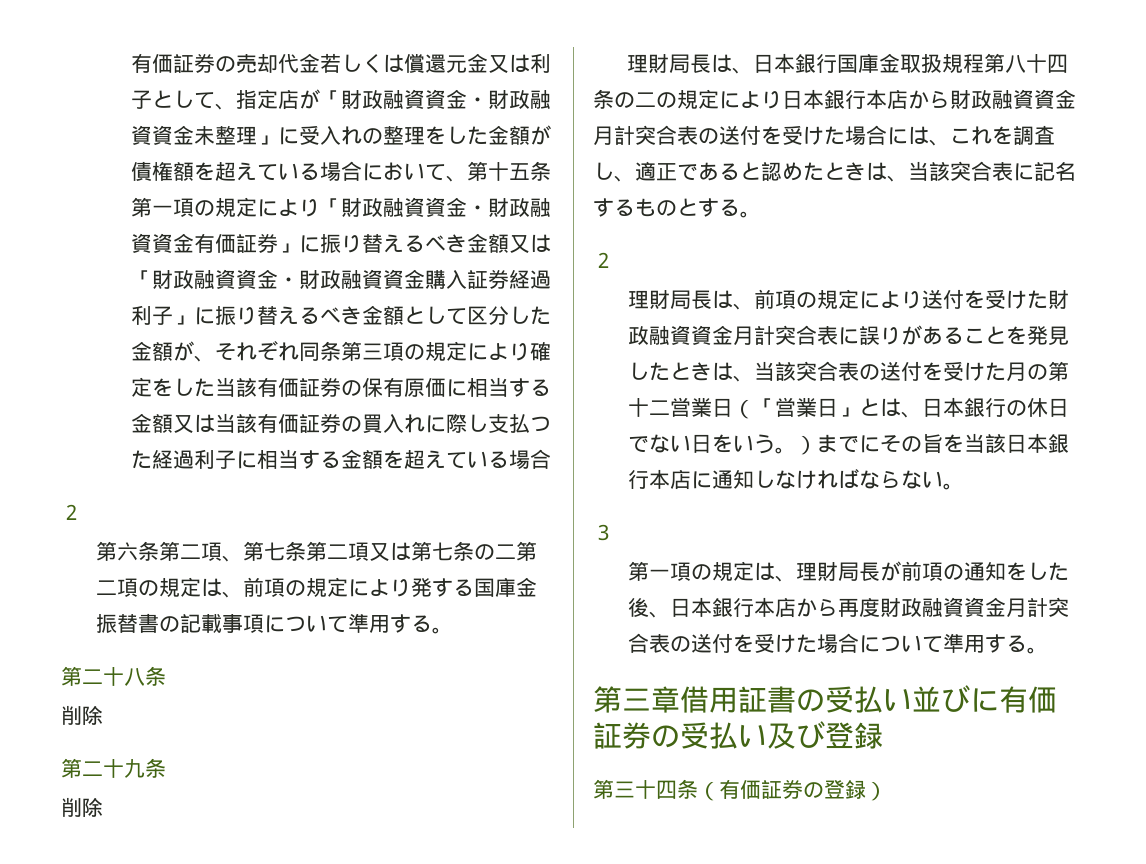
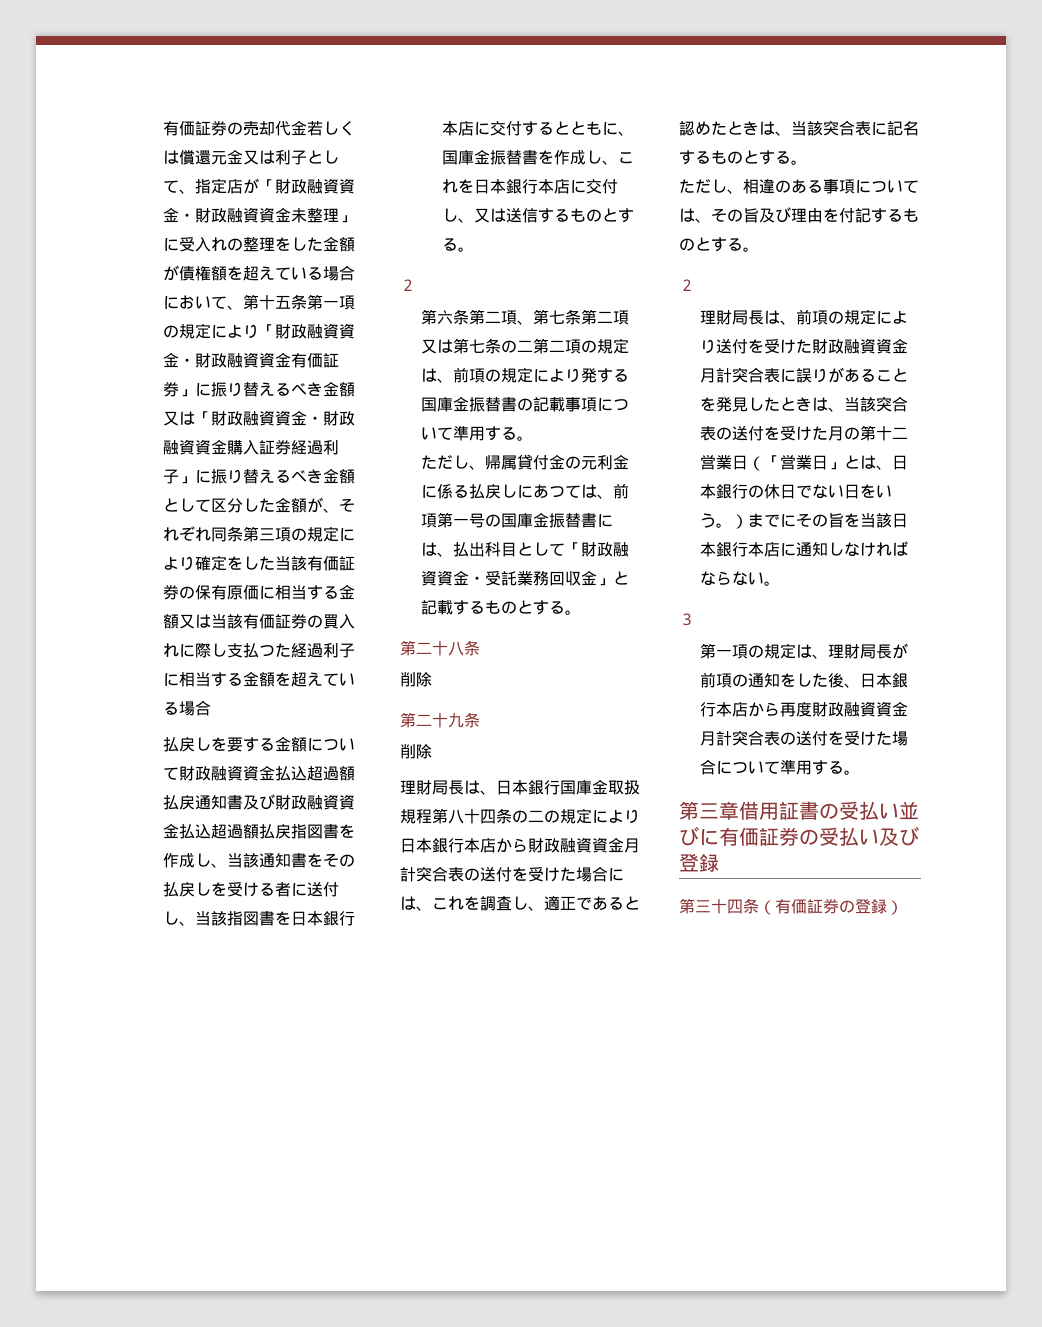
+ 払戻しを要する金額について財政融資資金払込超過額払戻通知書及び財政融資資金払込超過額払戻指図書を作成し、当該通知書をその払戻しを受ける者に送付し、当該指図書を日本銀行本店に交付するとともに、国庫金振替書を作成し、これを日本銀行本店に交付し、又は送信するものとする。
+ ただし、帰属貸付金の元利金に係る払戻しにあつては、前項第一号の国庫金振替書には、払出科目として「財政融資資金・受託業務回収金」と記載するものとする。
+ ただし、相違のある事項については、その旨及び理由を付記するものとする。

